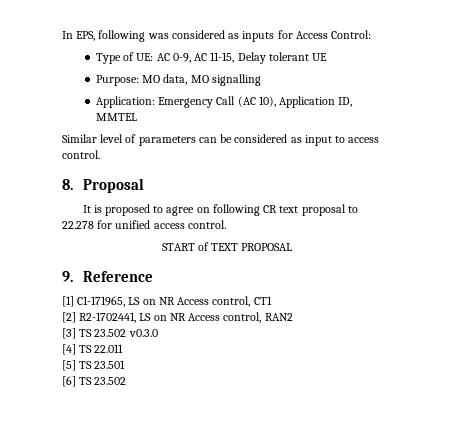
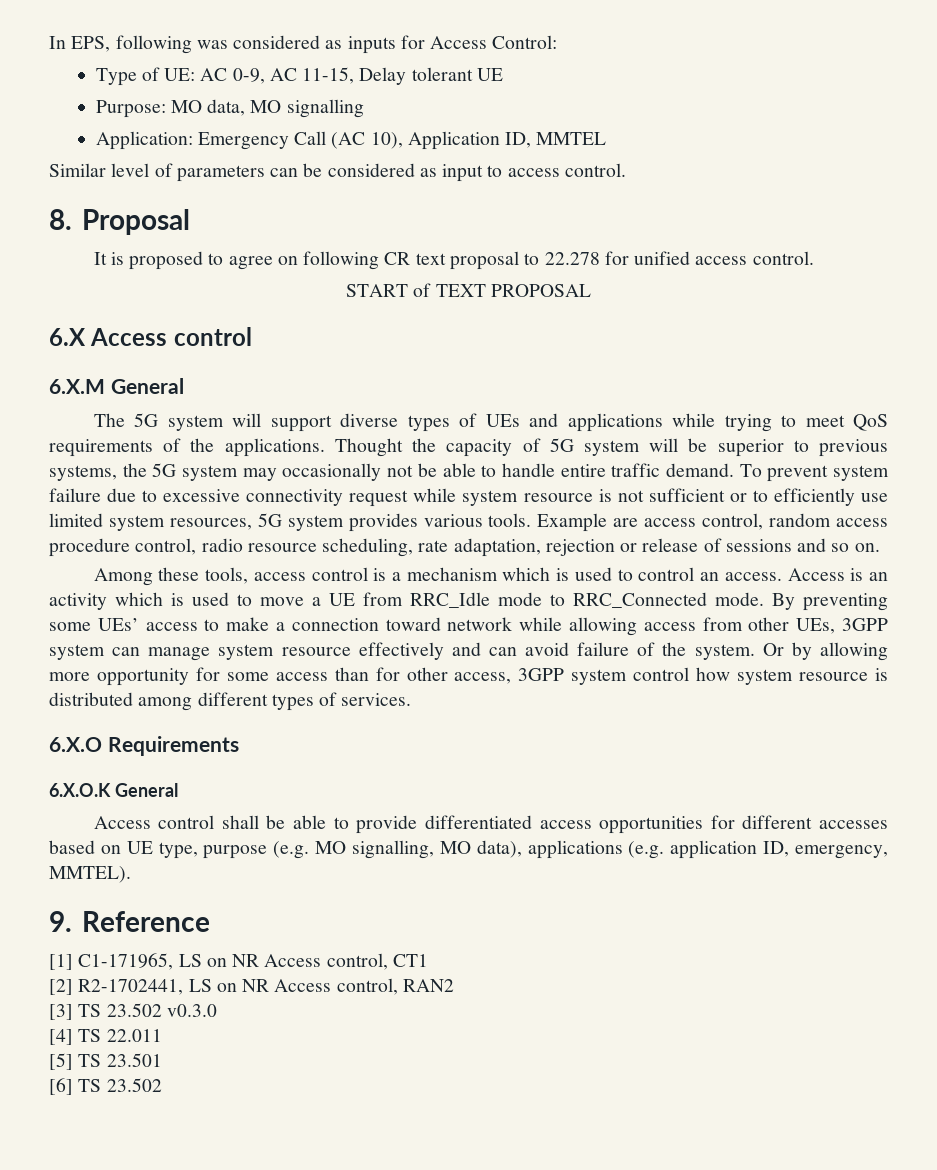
+ 6.X Access control
+ 6.X.M General
+ The 5G system will support diverse types of UEs and applications while trying to meet QoS requirements of the applications. Thought the capacity of 5G system will be superior to previous systems, the 5G system may occasionally not be able to handle entire traffic demand. To prevent system failure due to excessive connectivity request while system resource is not sufficient or to efficiently use limited system resources, 5G system provides various tools. Example are access control, random access procedure control, radio resource scheduling, rate adaptation, rejection or release of sessions and so on.
+ Among these tools, access control is a mechanism which is used to control an access. Access is an activity which is used to move a UE from RRC_Idle mode to RRC_Connected mode. By preventing some UEs’ access to make a connection toward network while allowing access from other UEs, 3GPP system can manage system resource effectively and can avoid failure of the system. Or by allowing more opportunity for some access than for other access, 3GPP system control how system resource is distributed among different types of services.
+ 6.X.O Requirements
+ 6.X.O.K General
+ Access control shall be able to provide differentiated access opportunities for different accesses based on UE type, purpose (e.g. MO signalling, MO data), applications (e.g. application ID, emergency, MMTEL).

